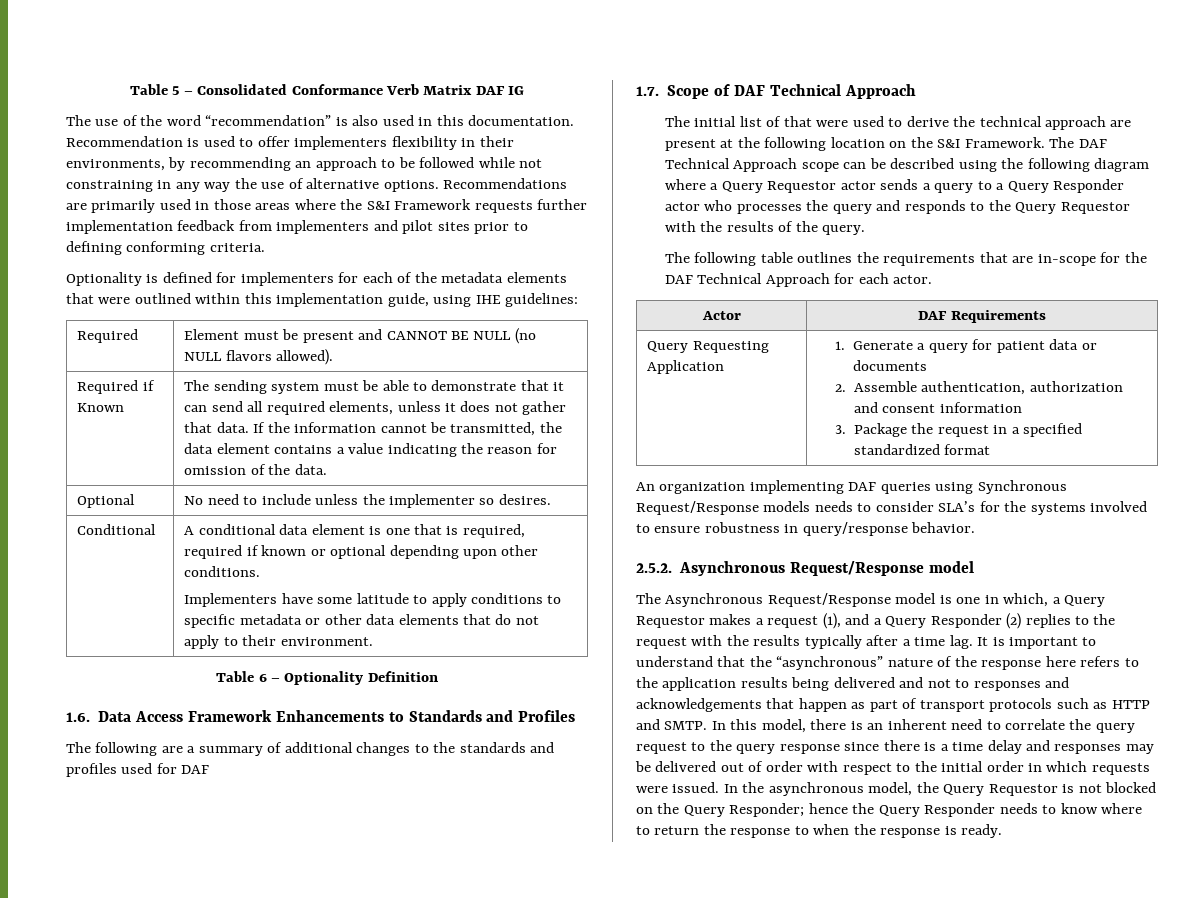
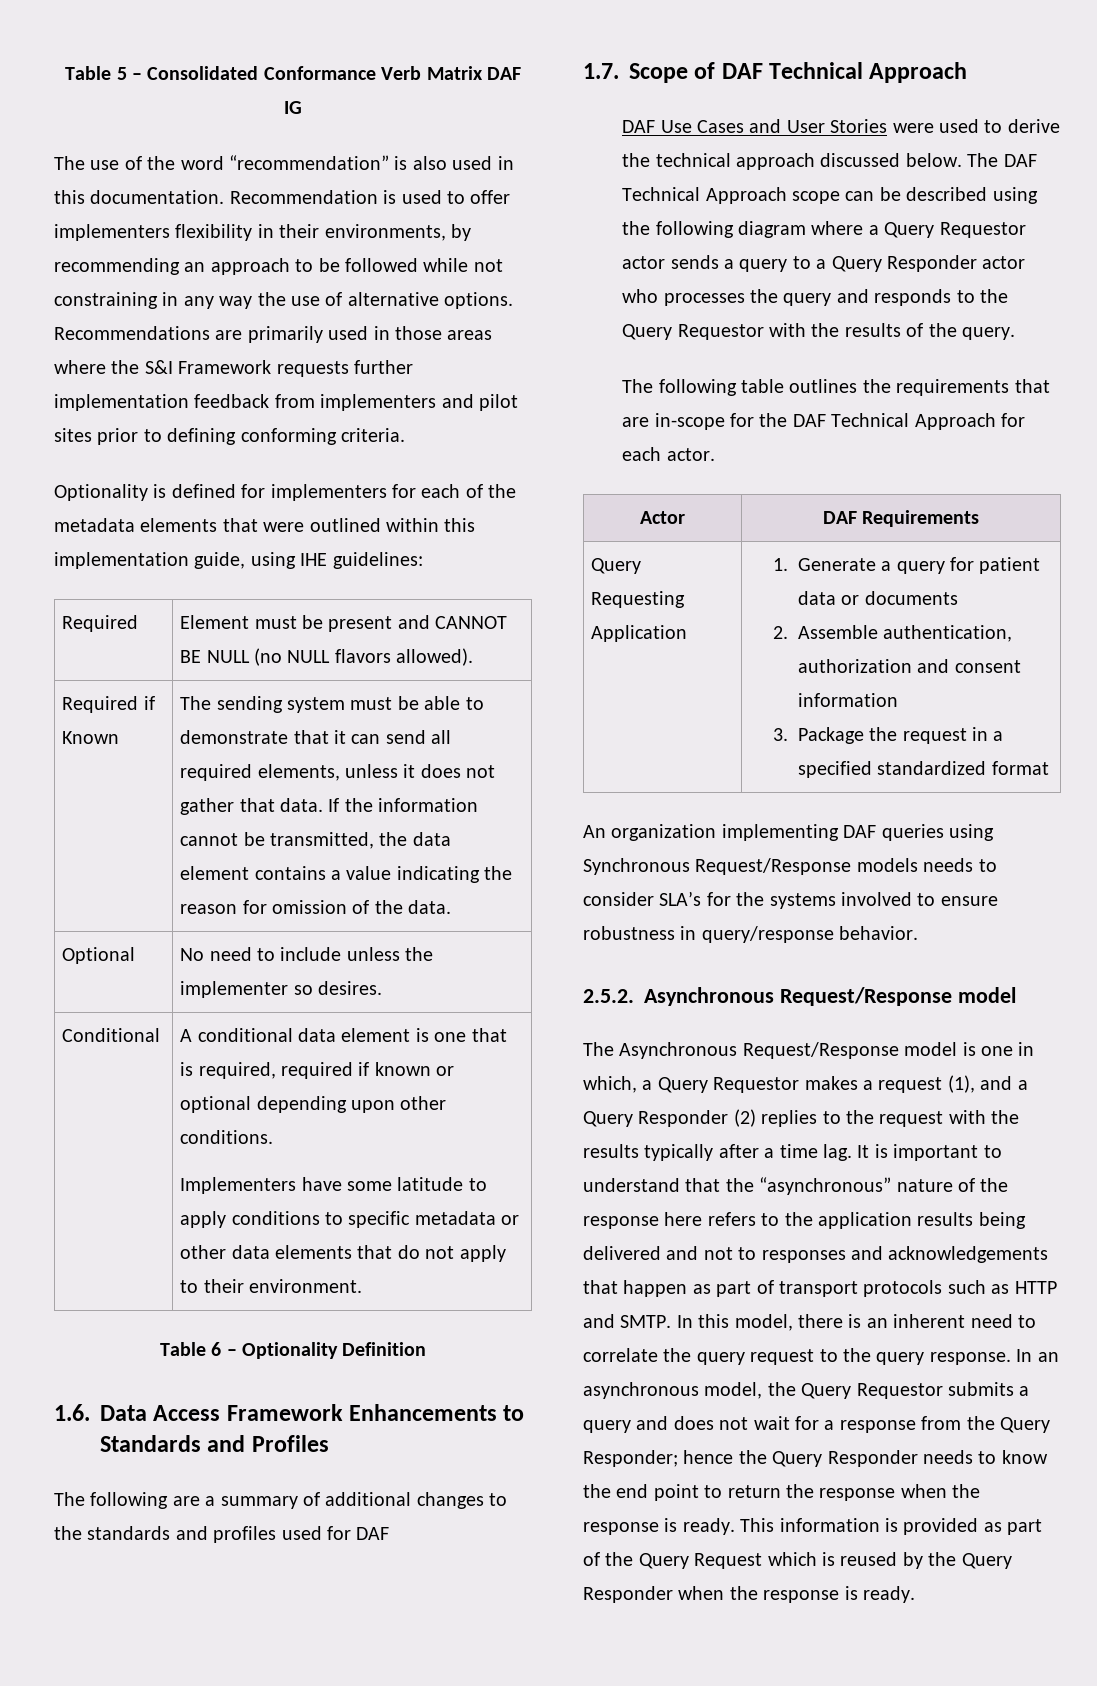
- The initial list of that were used to derive the technical approach are present at the following location on the S&I Framework.
+ DAF Use Cases and User Stories were used to derive the technical approach discussed below.
- In this model, there is an inherent need to correlate the query request to the query response since there is a time delay and responses may be delivered out of order with respect to the initial order in which requests were issued. In the asynchronous model, the Query Requestor is not blocked on the Query Responder; hence the Query Responder needs to know where to return the response to when the response is ready.
+ In this model, there is an inherent need to correlate the query request to the query response. In an asynchronous model, the Query Requestor submits a query and does not wait for a response from the Query Responder; hence the Query Responder needs to know the end point to return the response when the response is ready. This information is provided as part of the Query Request which is reused by the Query Responder when the response is ready.

